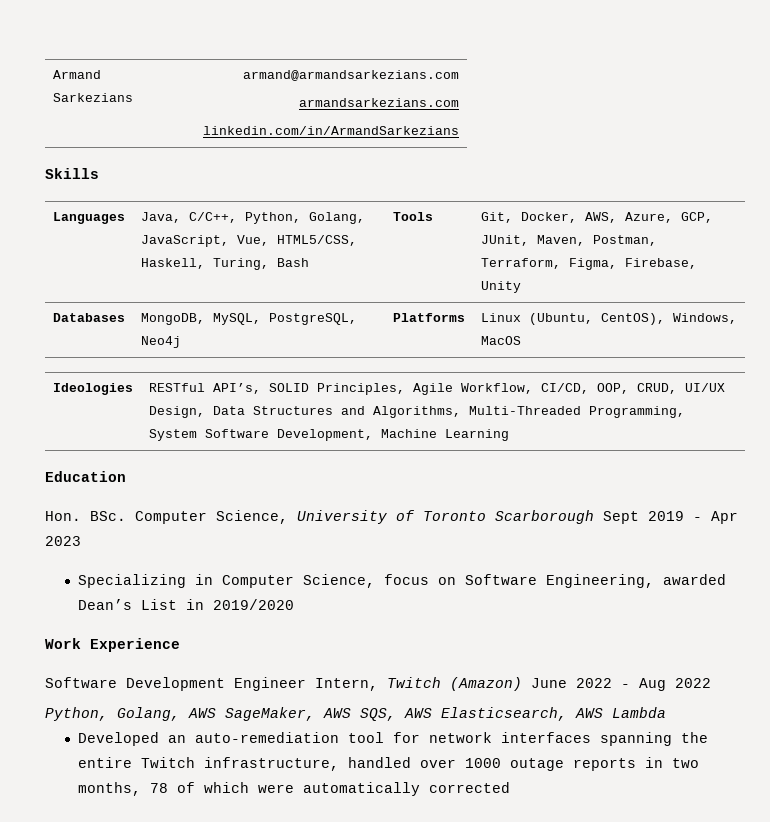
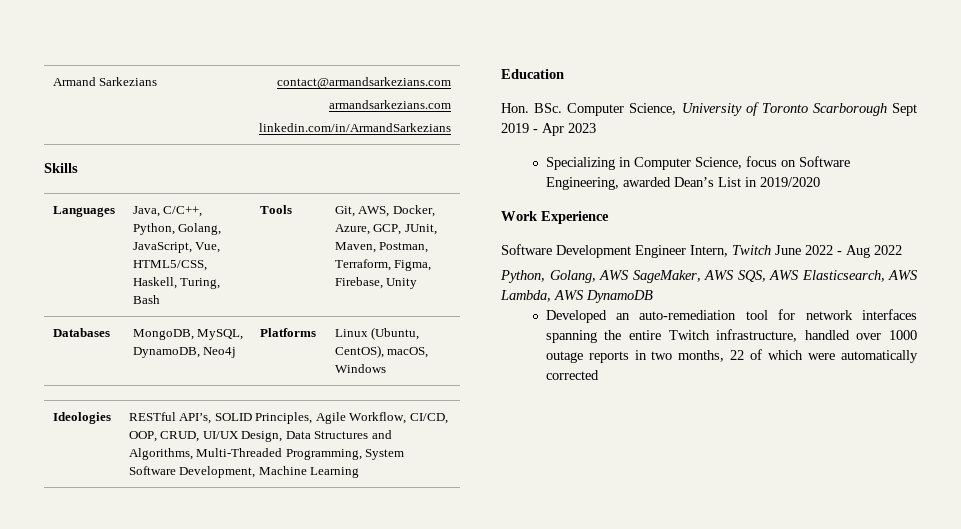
- Armand Sarkezians | armand@armandsarkezians.com
+ Armand Sarkezians | contact@armandsarkezians.com
- Languages | Java, C/C++, Python, Golang, JavaScript, Vue, HTML5/CSS, Haskell, Turing, Bash | Tools | Git, Docker, AWS, Azure, GCP, JUnit, Maven, Postman, Terraform, Figma, Firebase, Unity
+ Languages | Java, C/C++, Python, Golang, JavaScript, Vue, HTML5/CSS, Haskell, Turing, Bash | Tools | Git, AWS, Docker, Azure, GCP, JUnit, Maven, Postman, Terraform, Figma, Firebase, Unity
- Databases | MongoDB, MySQL, PostgreSQL, Neo4j | Platforms | Linux (Ubuntu, CentOS), Windows, MacOS
+ Databases | MongoDB, MySQL, DynamoDB, Neo4j | Platforms | Linux (Ubuntu, CentOS), macOS, Windows
- Software Development Engineer Intern, Twitch (Amazon) June 2022 - Aug 2022
+ Software Development Engineer Intern, Twitch June 2022 - Aug 2022
- Python, Golang, AWS SageMaker, AWS SQS, AWS Elasticsearch, AWS Lambda
+ Python, Golang, AWS SageMaker, AWS SQS, AWS Elasticsearch, AWS Lambda, AWS DynamoDB
- Developed an auto-remediation tool for network interfaces spanning the entire Twitch infrastructure, handled over 1000 outage reports in two months, 78 of which were automatically corrected
+ Developed an auto-remediation tool for network interfaces spanning the entire Twitch infrastructure, handled over 1000 outage reports in two months, 22 of which were automatically corrected

